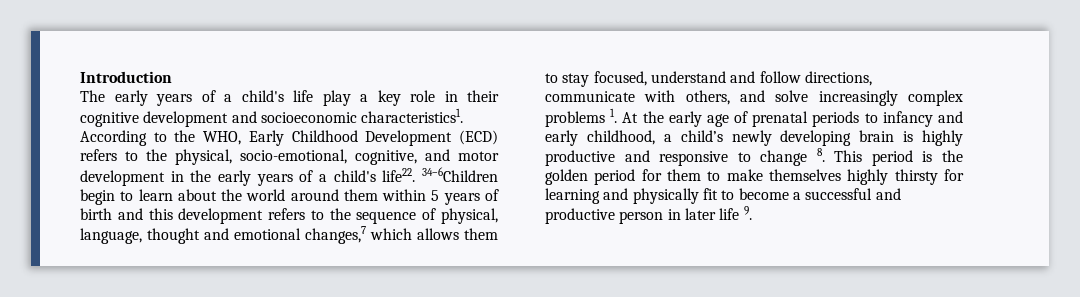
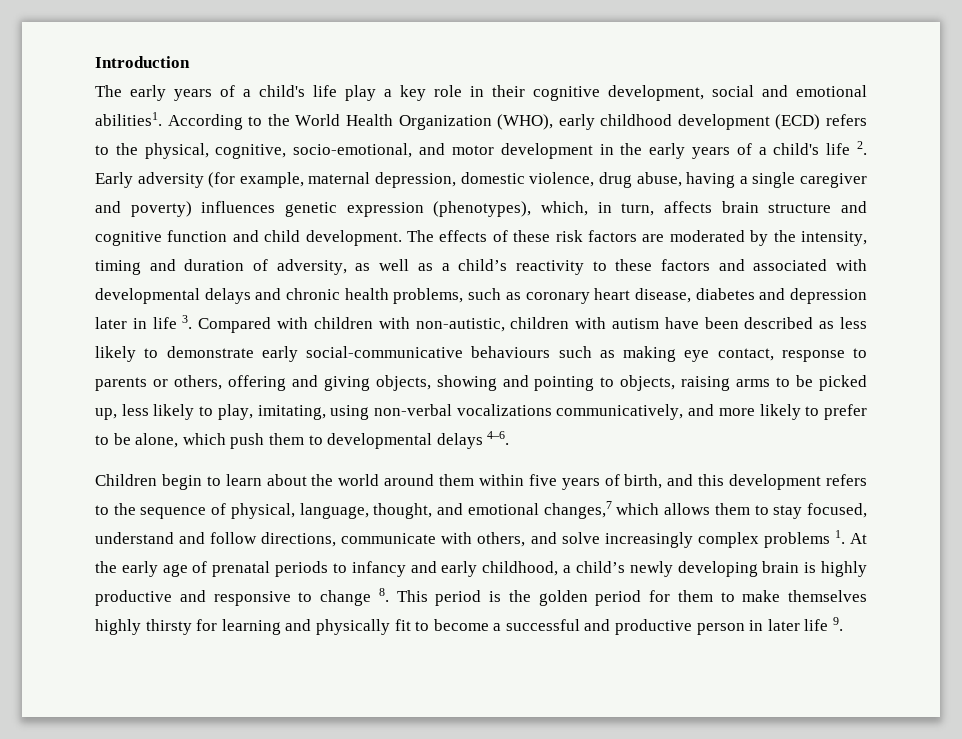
- The early years of a child's life play a key role in their cognitive development and socioeconomic characteristics1. According to the WHO, Early Childhood Development (ECD) refers to the physical, socio-emotional, cognitive, and motor development in the early years of a child's life22. 34–6Children begin to learn about the world around them within 5 years of birth and this development refers to the sequence of physical, language, thought and emotional changes,7 which allows them to stay focused, understand and follow directions, communicate with others, and solve increasingly complex problems 1. At the early age of prenatal periods to infancy and early childhood, a child’s newly developing brain is highly productive and responsive to change 8. This period is the golden period for them to make themselves highly thirsty for learning and physically fit to become a successful and productive person in later life 9.
+ The early years of a child's life play a key role in their cognitive development, social and emotional abilities1. According to the World Health Organization (WHO), early childhood development (ECD) refers to the physical, cognitive, socio-emotional, and motor development in the early years of a child's life 2. Early adversity (for example, maternal depression, domestic violence, drug abuse, having a single caregiver and poverty) influences genetic expression (phenotypes), which, in turn, affects brain structure and cognitive function and child development. The effects of these risk factors are moderated by the intensity, timing and duration of adversity, as well as a child’s reactivity to these factors and associated with developmental delays and chronic health problems, such as coronary heart disease, diabetes and depression later in life 3. Compared with children with non-autistic, children with autism have been described as less likely to demonstrate early social-communicative behaviours such as making eye contact, response to parents or others, offering and giving objects, showing and pointing to objects, raising arms to be picked up, less likely to play, imitating, using non-verbal vocalizations communicatively, and more likely to prefer to be alone, which push them to developmental delays 4–6.
+ Children begin to learn about the world around them within five years of birth, and this development refers to the sequence of physical, language, thought, and emotional changes,7 which allows them to stay focused, understand and follow directions, communicate with others, and solve increasingly complex problems 1. At the early age of prenatal periods to infancy and early childhood, a child’s newly developing brain is highly productive and responsive to change 8. This period is the golden period for them to make themselves highly thirsty for learning and physically fit to become a successful and productive person in later life 9.

